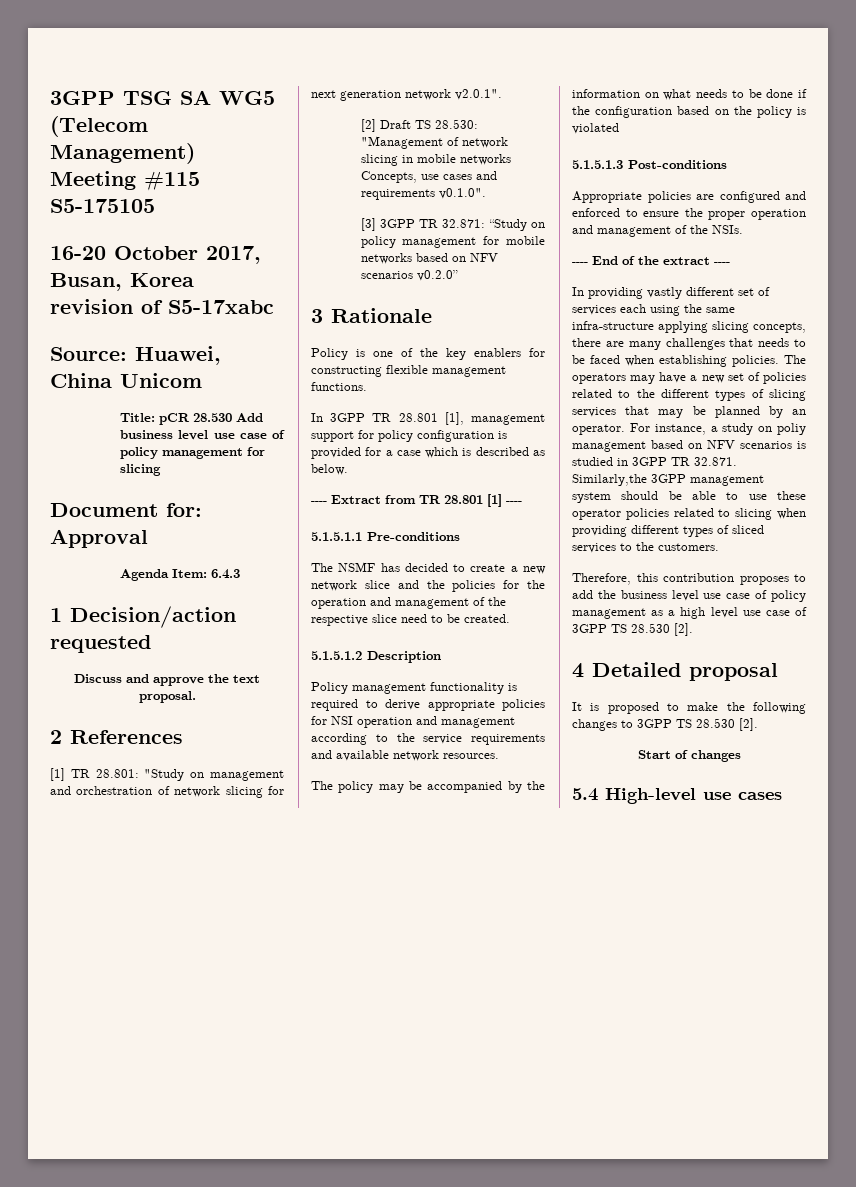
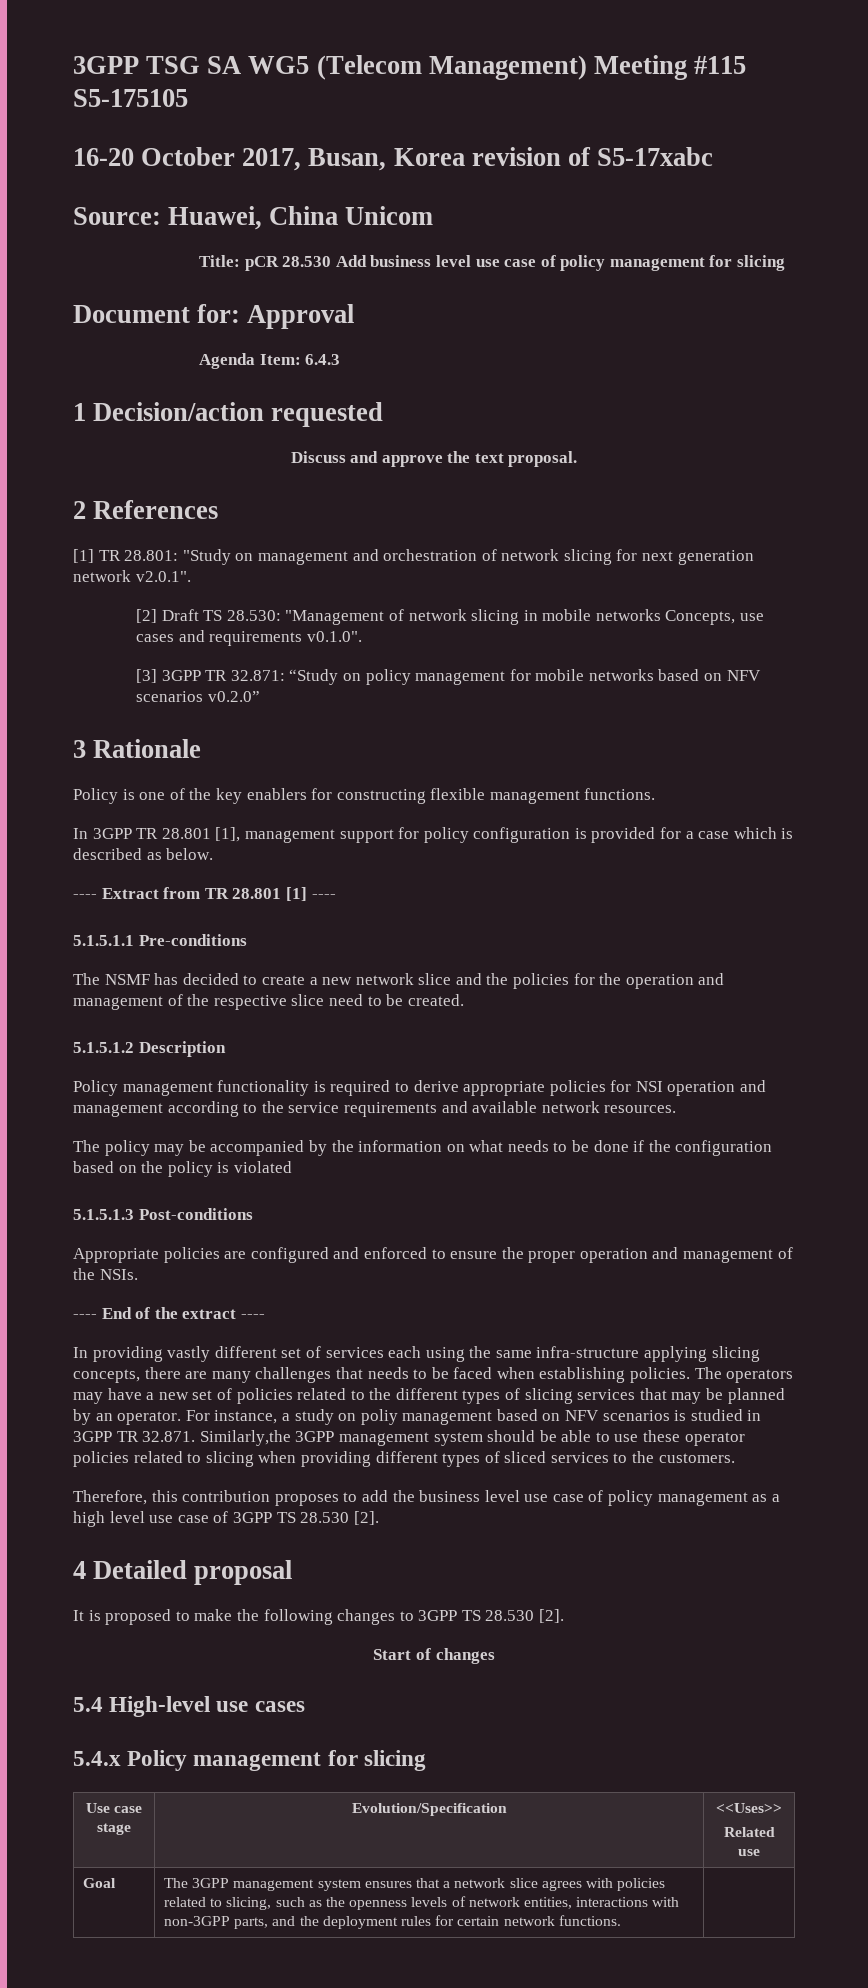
+ 5.4.x Policy management for slicing
+ Use case stage | Evolution/Specification | <<Uses>>
+ Related use
+ Goal | The 3GPP management system ensures that a network slice agrees with policies related to slicing, such as the openness levels of network entities, interactions with non-3GPP parts, and the deployment rules for certain network functions. |

